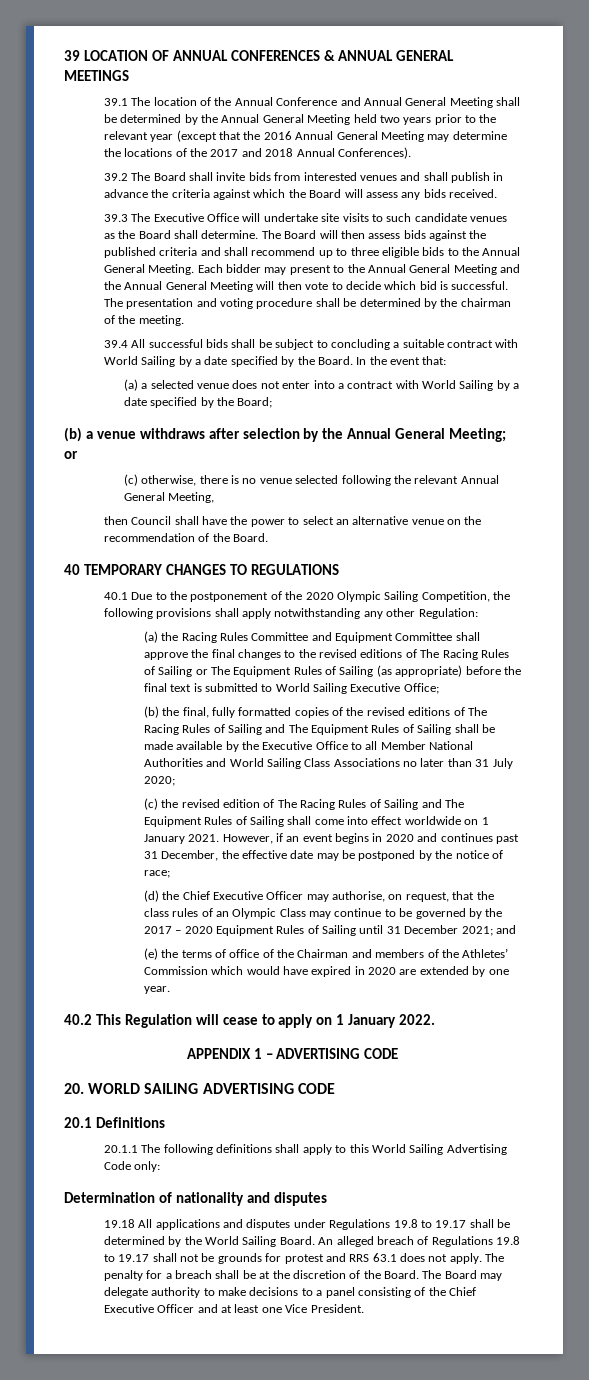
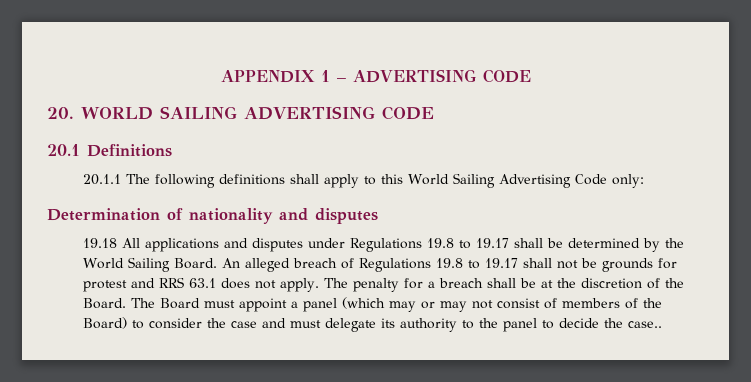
- 39 LOCATION OF ANNUAL CONFERENCES & ANNUAL GENERAL MEETINGS
- 39.1 The location of the Annual Conference and Annual General Meeting shall be determined by the Annual General Meeting held two years prior to the relevant year (except that the 2016 Annual General Meeting may determine the locations of the 2017 and 2018 Annual Conferences).
- 39.2 The Board shall invite bids from interested venues and shall publish in advance the criteria against which the Board will assess any bids received.
- 39.3 The Executive Office will undertake site visits to such candidate venues as the Board shall determine. The Board will then assess bids against the published criteria and shall recommend up to three eligible bids to the Annual General Meeting. Each bidder may present to the Annual General Meeting and the Annual General Meeting will then vote to decide which bid is successful. The presentation and voting procedure shall be determined by the chairman of the meeting.
- 39.4 All successful bids shall be subject to concluding a suitable contract with World Sailing by a date specified by the Board. In the event that:
- (a) a selected venue does not enter into a contract with World Sailing by a date specified by the Board;
- (b) a venue withdraws after selection by the Annual General Meeting; or
- (c) otherwise, there is no venue selected following the relevant Annual General Meeting,
- then Council shall have the power to select an alternative venue on the recommendation of the Board.
- 40 TEMPORARY CHANGES TO REGULATIONS
- 40.1 Due to the postponement of the 2020 Olympic Sailing Competition, the following provisions shall apply notwithstanding any other Regulation:
- (a) the Racing Rules Committee and Equipment Committee shall approve the final changes to the revised editions of The Racing Rules of Sailing or The Equipment Rules of Sailing (as appropriate) before the final text is submitted to World Sailing Executive Office;
- (b) the final, fully formatted copies of the revised editions of The Racing Rules of Sailing and The Equipment Rules of Sailing shall be made available by the Executive Office to all Member National Authorities and World Sailing Class Associations no later than 31 July 2020;
- (c) the revised edition of The Racing Rules of Sailing and The Equipment Rules of Sailing shall come into effect worldwide on 1 January 2021. However, if an event begins in 2020 and continues past 31 December, the effective date may be postponed by the notice of race;
- (d) the Chief Executive Officer may authorise, on request, that the class rules of an Olympic Class may continue to be governed by the 2017 – 2020 Equipment Rules of Sailing until 31 December 2021; and
- (e) the terms of office of the Chairman and members of the Athletes’ Commission which would have expired in 2020 are extended by one year.
- 40.2 This Regulation will cease to apply on 1 January 2022.
- The Board may delegate authority to make decisions to a panel consisting of the Chief Executive Officer and at least one Vice President.
+ The Board must appoint a panel (which may or may not consist of members of the Board) to consider the case and must delegate its authority to the panel to decide the case..

